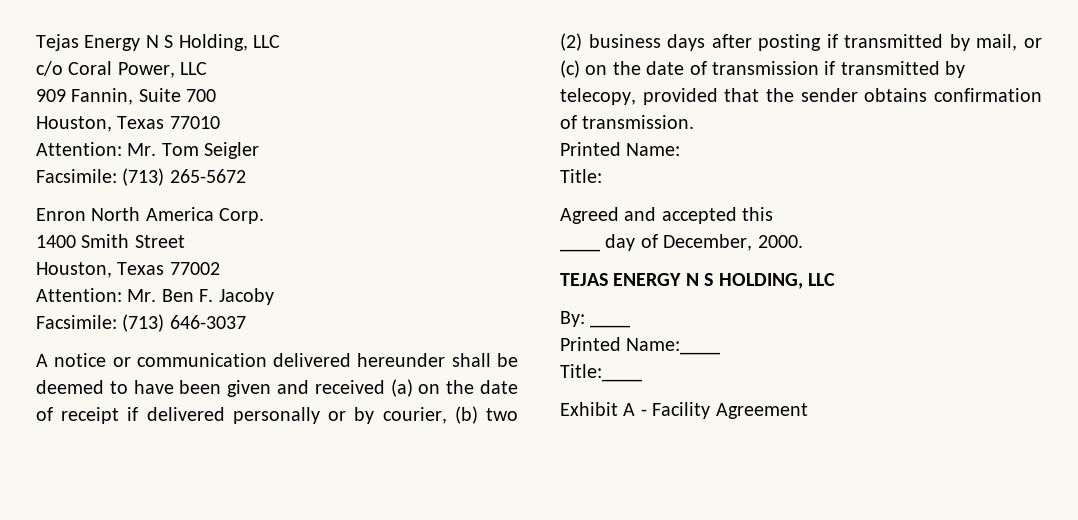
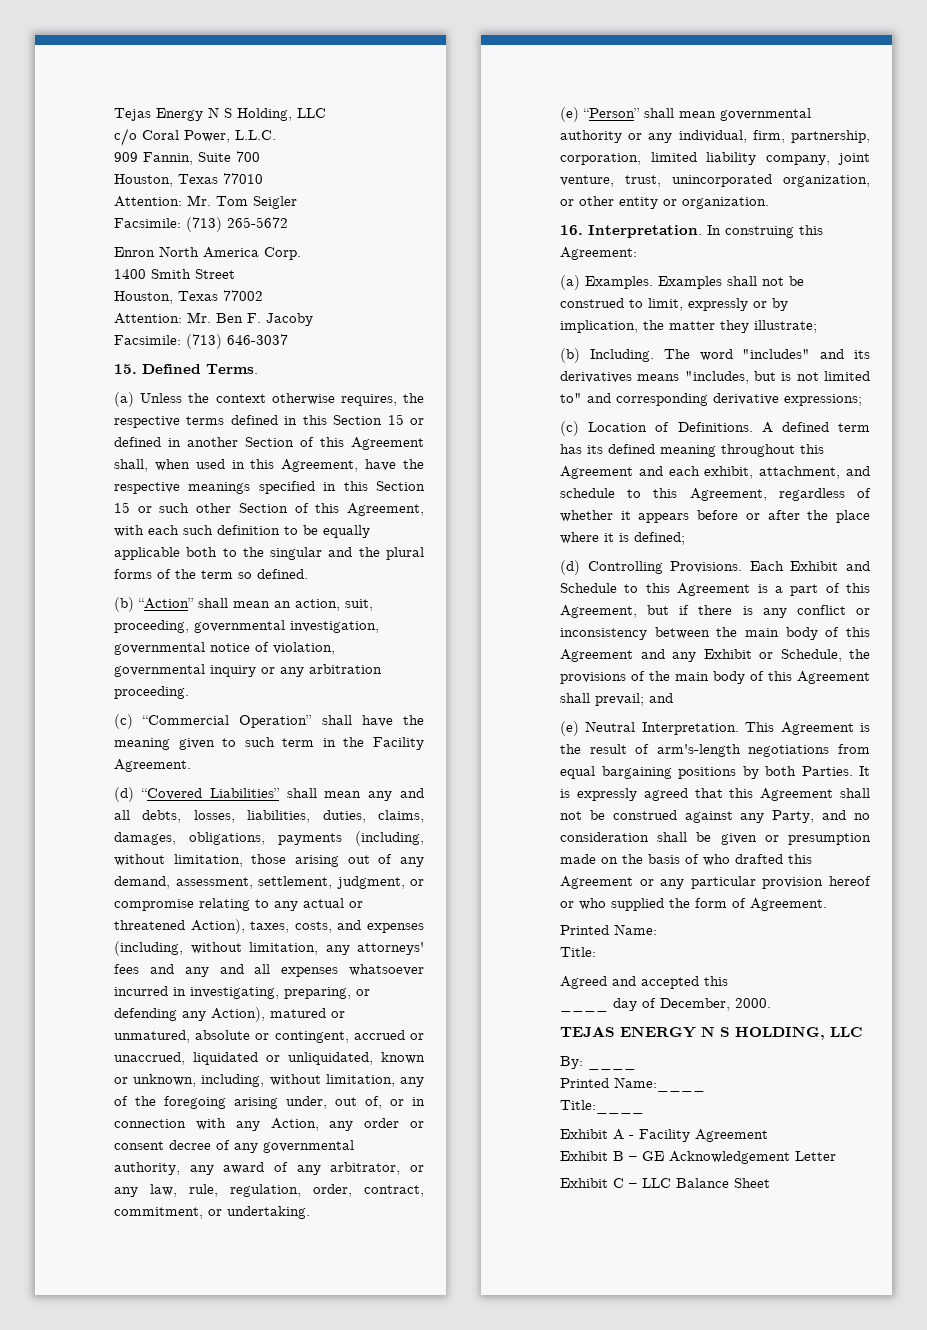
- c/o Coral Power, LLC
+ c/o Coral Power, L.L.C.
- A notice or communication delivered hereunder shall be deemed to have been given and received (a) on the date of receipt if delivered personally or by courier, (b) two (2) business days after posting if transmitted by mail, or (c) on the date of transmission if transmitted by telecopy, provided that the sender obtains confirmation of transmission.
+ 15. Defined Terms.
+ (a) Unless the context otherwise requires, the respective terms defined in this Section 15 or defined in another Section of this Agreement shall, when used in this Agreement, have the respective meanings specified in this Section 15 or such other Section of this Agreement, with each such definition to be equally applicable both to the singular and the plural forms of the term so defined.
+ (b) “Action” shall mean an action, suit, proceeding, governmental investigation, governmental notice of violation, governmental inquiry or any arbitration proceeding.
+ (c) “Commercial Operation” shall have the meaning given to such term in the Facility Agreement.
+ (d) “Covered Liabilities” shall mean any and all debts, losses, liabilities, duties, claims, damages, obligations, payments (including, without limitation, those arising out of any demand, assessment, settlement, judgment, or compromise relating to any actual or threatened Action), taxes, costs, and expenses (including, without limitation, any attorneys' fees and any and all expenses whatsoever incurred in investigating, preparing, or defending any Action), matured or unmatured, absolute or contingent, accrued or unaccrued, liquidated or unliquidated, known or unknown, including, without limitation, any of the foregoing arising under, out of, or in connection with any Action, any order or consent decree of any governmental authority, any award of any arbitrator, or any law, rule, regulation, order, contract, commitment, or undertaking.
+ (e) “Person” shall mean governmental authority or any individual, firm, partnership, corporation, limited liability company, joint venture, trust, unincorporated organization, or other entity or organization.
+ 16. Interpretation. In construing this Agreement:
+ (a) Examples. Examples shall not be construed to limit, expressly or by implication, the matter they illustrate;
+ (b) Including. The word "includes" and its derivatives means "includes, but is not limited to" and corresponding derivative expressions;
+ (c) Location of Definitions. A defined term has its defined meaning throughout this Agreement and each exhibit, attachment, and schedule to this Agreement, regardless of whether it appears before or after the place where it is defined;
+ (d) Controlling Provisions. Each Exhibit and Schedule to this Agreement is a part of this Agreement, but if there is any conflict or inconsistency between the main body of this Agreement and any Exhibit or Schedule, the provisions of the main body of this Agreement shall prevail; and
+ (e) Neutral Interpretation. This Agreement is the result of arm's-length negotiations from equal bargaining positions by both Parties. It is expressly agreed that this Agreement shall not be construed against any Party, and no consideration shall be given or presumption made on the basis of who drafted this Agreement or any particular provision hereof or who supplied the form of Agreement.
+ Exhibit B – GE Acknowledgement Letter
+ Exhibit C – LLC Balance Sheet

